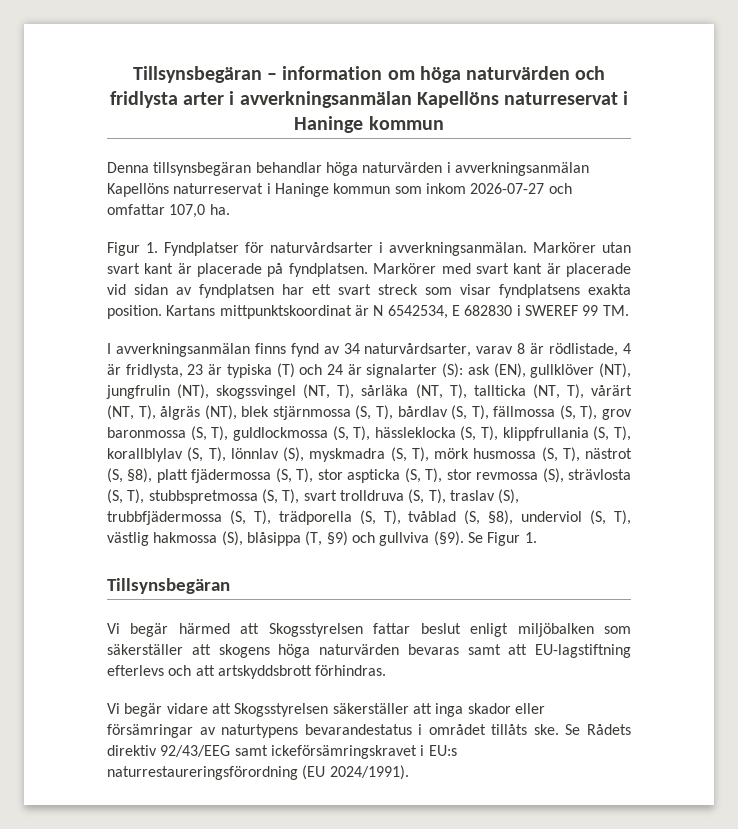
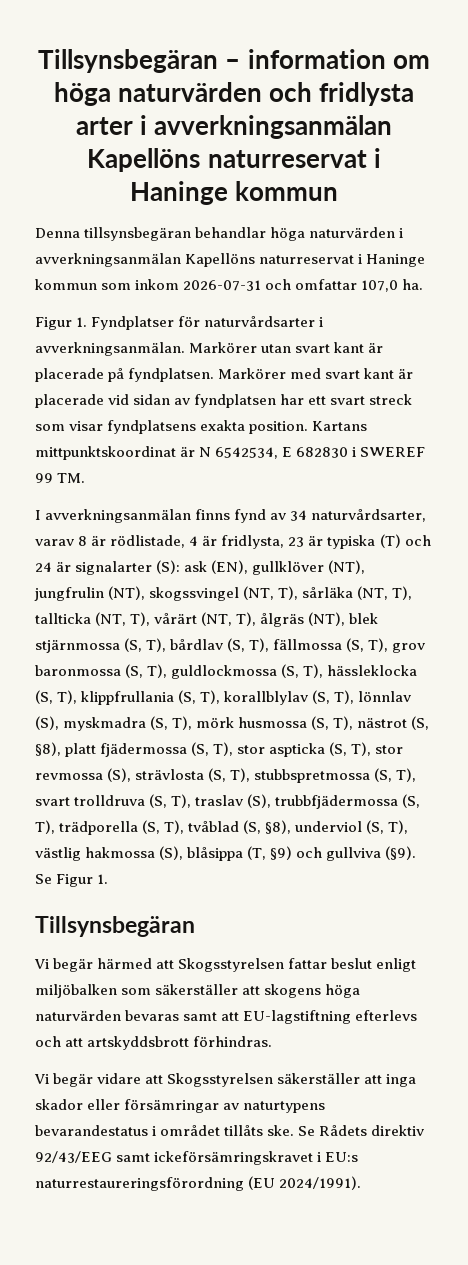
- Denna tillsynsbegäran behandlar höga naturvärden i avverkningsanmälan Kapellöns naturreservat i Haninge kommun som inkom 2026-07-27 och omfattar 107,0 ha.
+ Denna tillsynsbegäran behandlar höga naturvärden i avverkningsanmälan Kapellöns naturreservat i Haninge kommun som inkom 2026-07-31 och omfattar 107,0 ha.

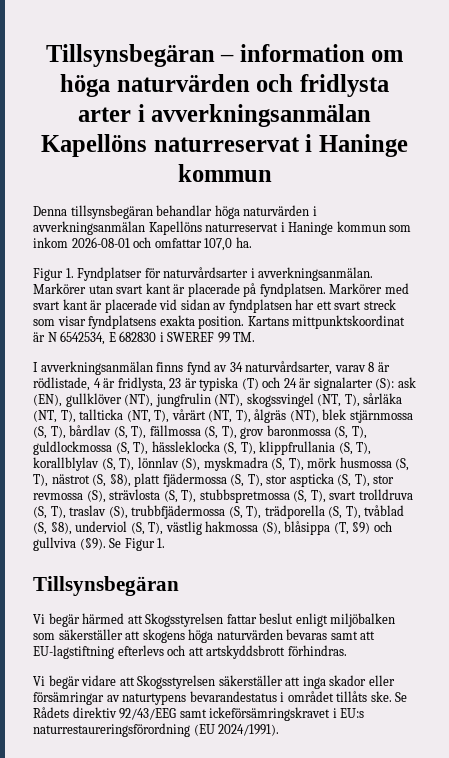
- Denna tillsynsbegäran behandlar höga naturvärden i avverkningsanmälan Kapellöns naturreservat i Haninge kommun som inkom 2026-07-31 och omfattar 107,0 ha.
+ Denna tillsynsbegäran behandlar höga naturvärden i avverkningsanmälan Kapellöns naturreservat i Haninge kommun som inkom 2026-08-01 och omfattar 107,0 ha.

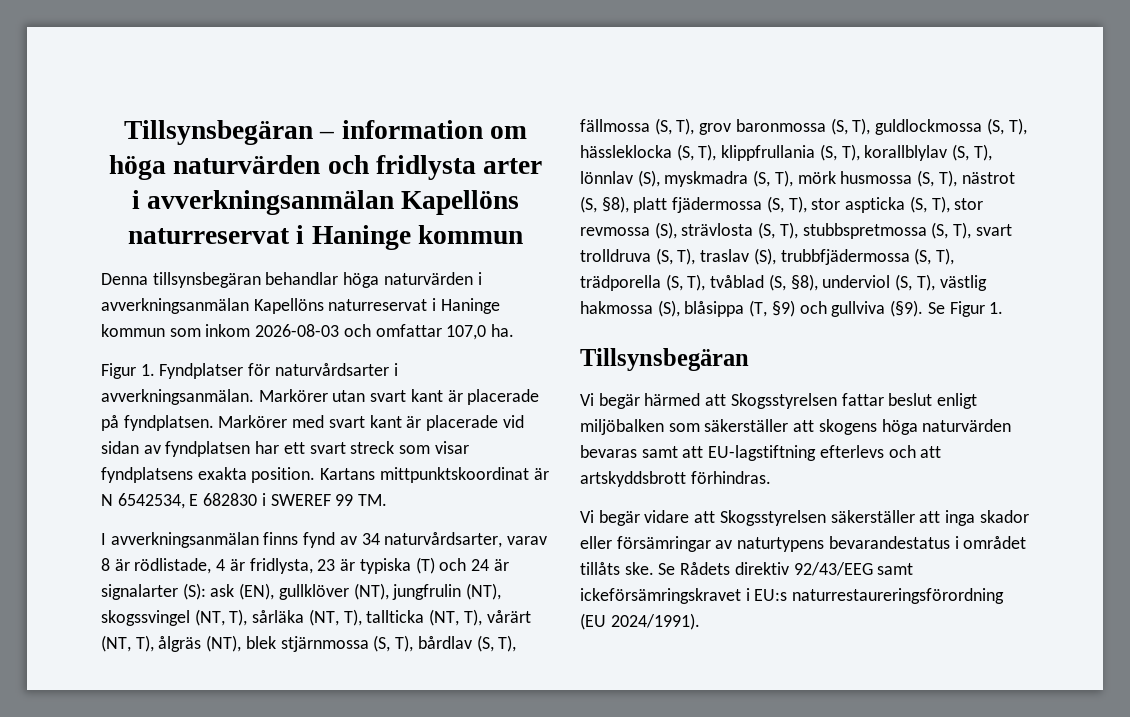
- Denna tillsynsbegäran behandlar höga naturvärden i avverkningsanmälan Kapellöns naturreservat i Haninge kommun som inkom 2026-08-01 och omfattar 107,0 ha.
+ Denna tillsynsbegäran behandlar höga naturvärden i avverkningsanmälan Kapellöns naturreservat i Haninge kommun som inkom 2026-08-03 och omfattar 107,0 ha.

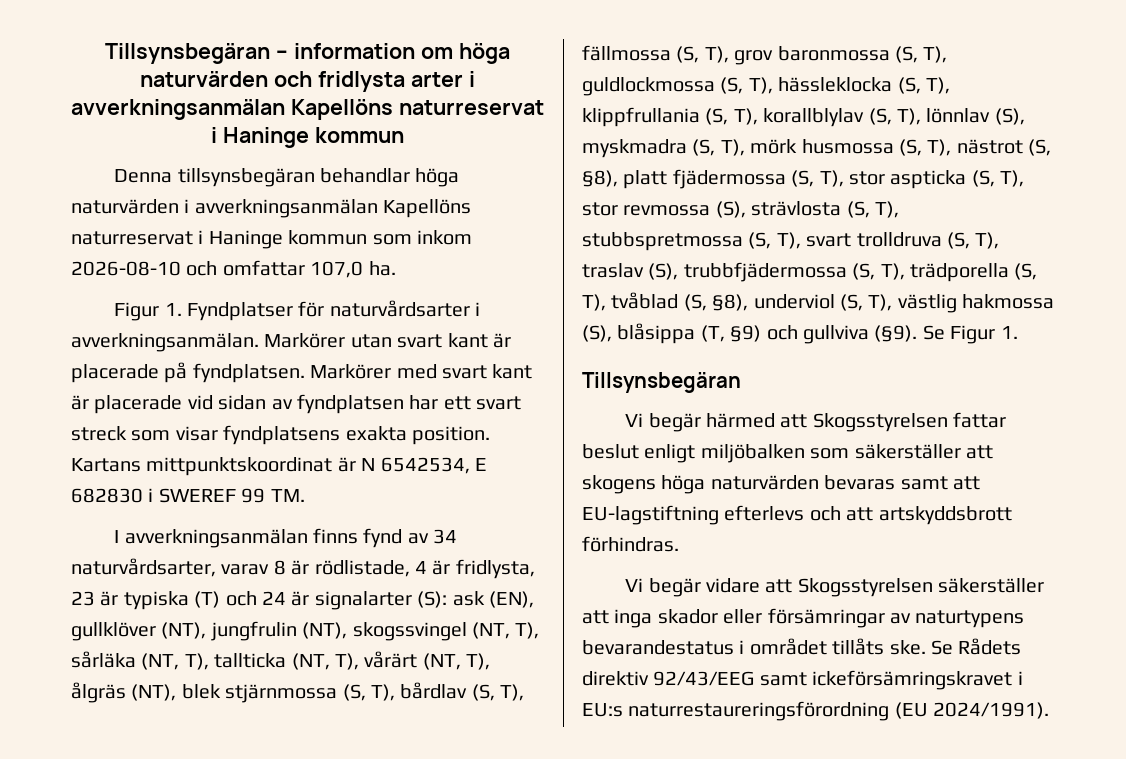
- Denna tillsynsbegäran behandlar höga naturvärden i avverkningsanmälan Kapellöns naturreservat i Haninge kommun som inkom 2026-08-03 och omfattar 107,0 ha.
+ Denna tillsynsbegäran behandlar höga naturvärden i avverkningsanmälan Kapellöns naturreservat i Haninge kommun som inkom 2026-08-10 och omfattar 107,0 ha.

